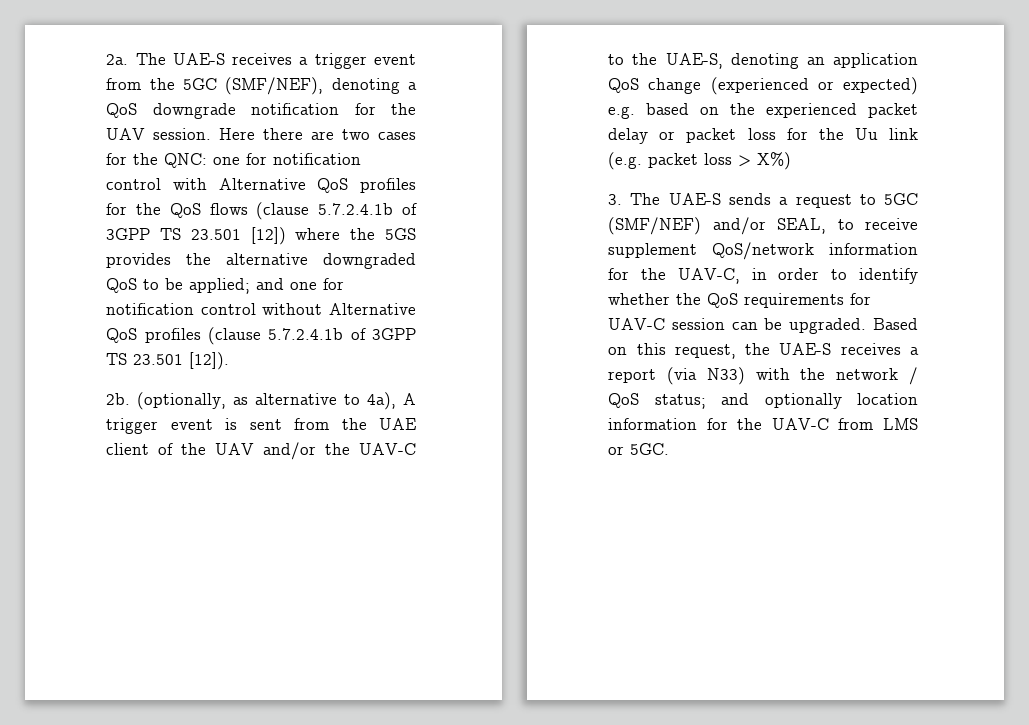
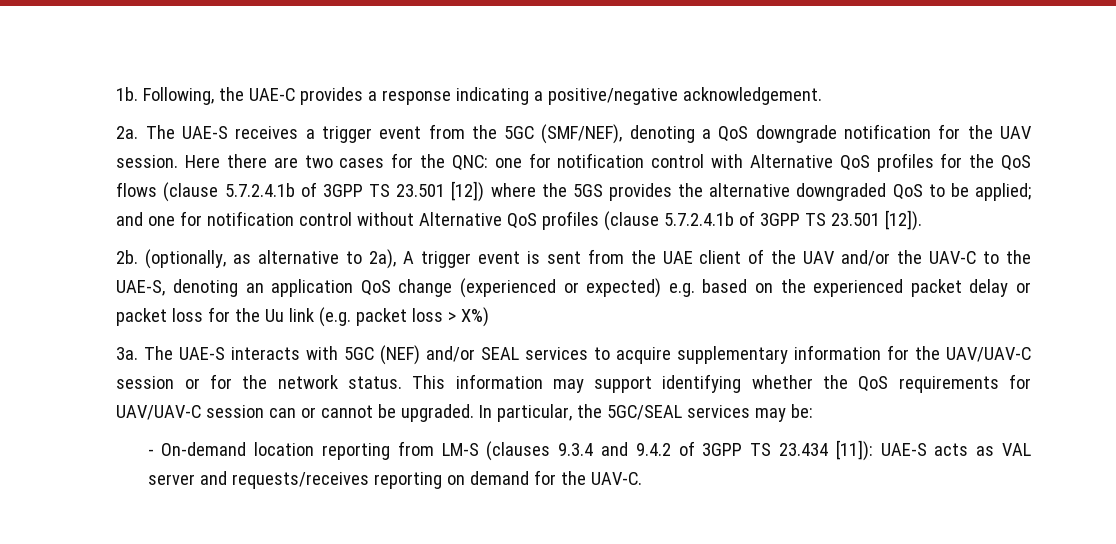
+ 1b. Following, the UAE-C provides a response indicating a positive/negative acknowledgement.
- (optionally, as alternative to 4a), A trigger event is sent from the UAE client of the UAV and/or the UAV-C to the UAE-S, denoting an application QoS change (experienced or expected) e.g. based on the experienced packet delay or packet loss for the Uu link (e.g. packet loss > X%)
+ (optionally, as alternative to 2a), A trigger event is sent from the UAE client of the UAV and/or the UAV-C to the UAE-S, denoting an application QoS change (experienced or expected) e.g. based on the experienced packet delay or packet loss for the Uu link (e.g. packet loss > X%)
- 3. The UAE-S sends a request to 5GC (SMF/NEF) and/or SEAL, to receive supplement QoS/network information for the UAV-C, in order to identify whether the QoS requirements for UAV-C session can be upgraded. Based on this request, the UAE-S receives a report (via N33) with the network / QoS status; and optionally location information for the UAV-C from LMS or 5GC.
+ 3a. The UAE-S interacts with 5GC (NEF) and/or SEAL services to acquire supplementary information for the UAV/UAV-C session or for the network status. This information may support identifying whether the QoS requirements for UAV/UAV-C session can or cannot be upgraded. In particular, the 5GC/SEAL services may be:
+ - On-demand location reporting from LM-S (clauses 9.3.4 and 9.4.2 of 3GPP TS 23.434 [11]): UAE-S acts as VAL server and requests/receives reporting on demand for the UAV-C.

